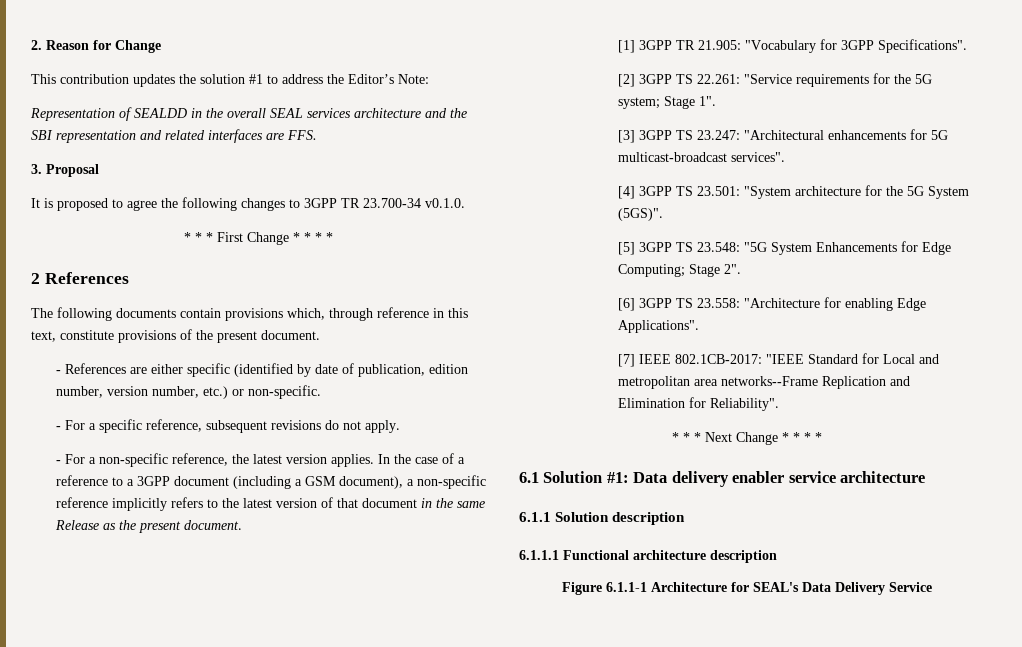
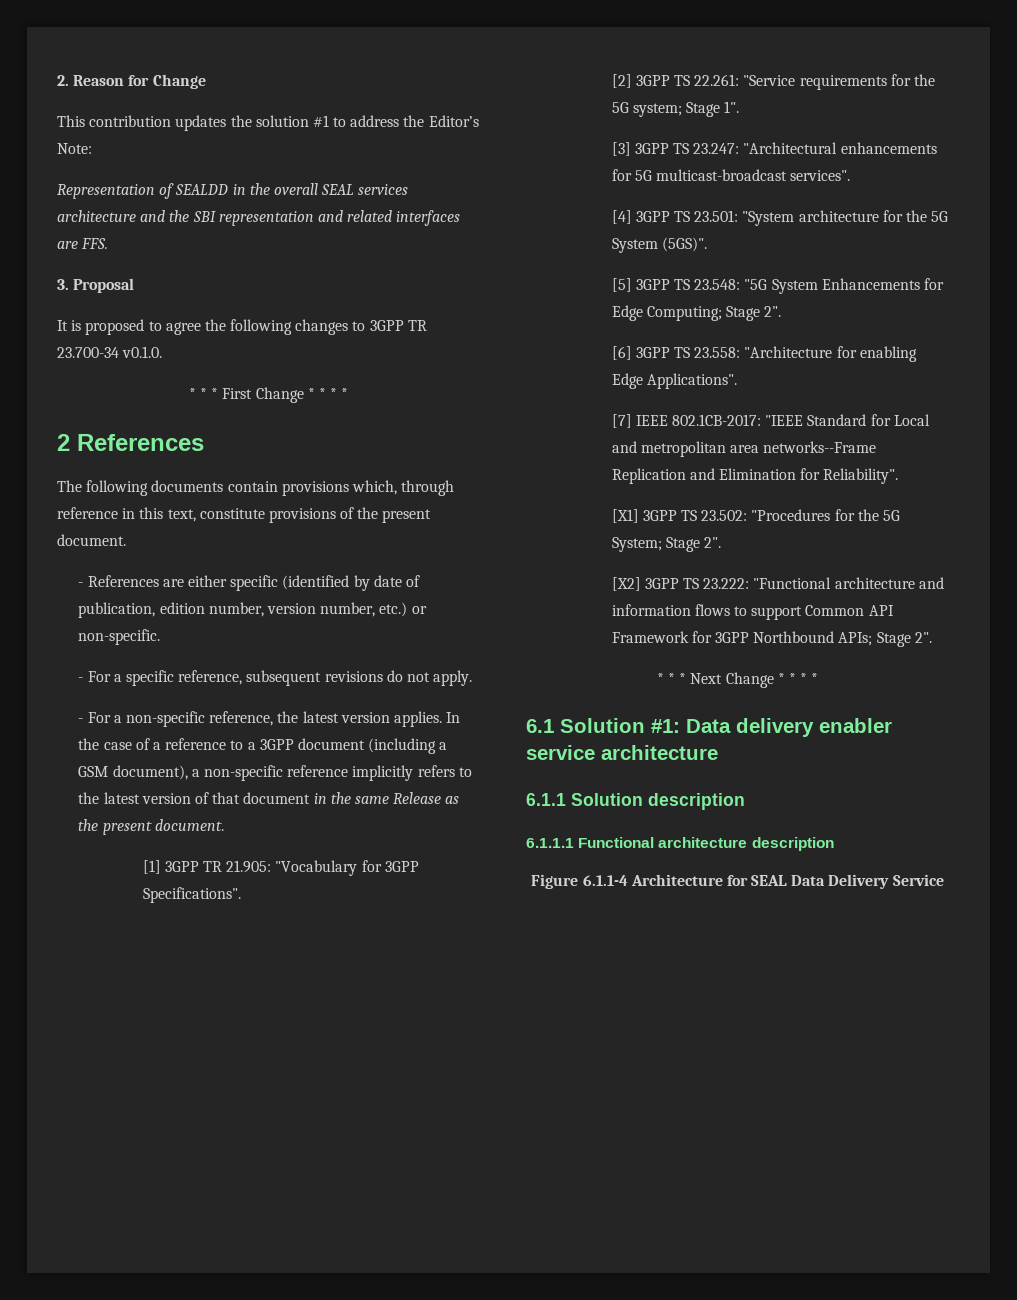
+ [X1] 3GPP TS 23.502: "Procedures for the 5G System; Stage 2".
+ [X2] 3GPP TS 23.222: "Functional architecture and information flows to support Common API Framework for 3GPP Northbound APIs; Stage 2".
- Figure 6.1.1-1 Architecture for SEAL's Data Delivery Service
+ Figure 6.1.1-4 Architecture for SEAL Data Delivery Service

